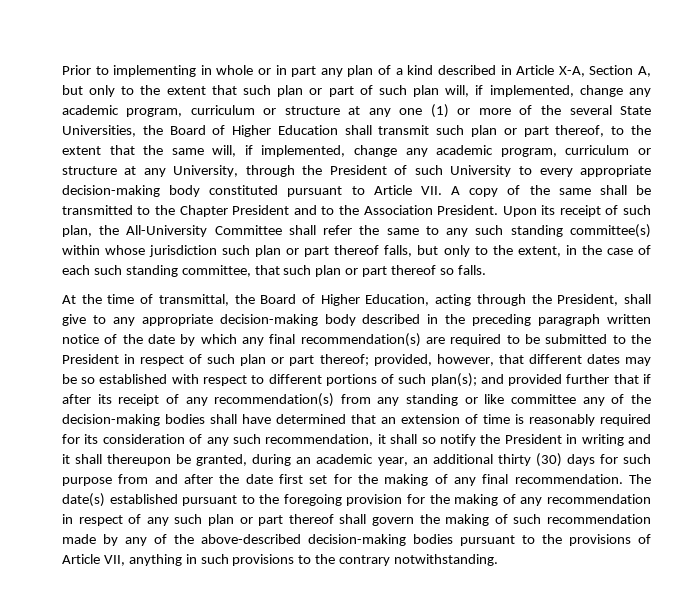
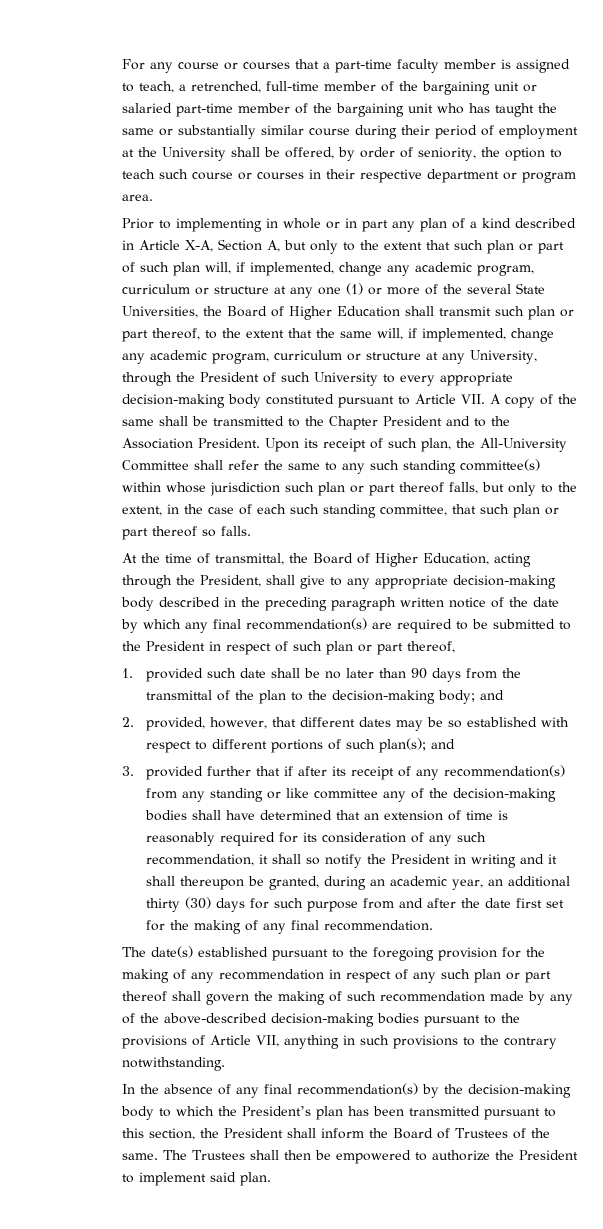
+ For any course or courses that a part-time faculty member is assigned to teach, a retrenched, full-time member of the bargaining unit or salaried part-time member of the bargaining unit who has taught the same or substantially similar course during their period of employment at the University shall be offered, by order of seniority, the option to teach such course or courses in their respective department or program area.
- At the time of transmittal, the Board of Higher Education, acting through the President, shall give to any appropriate decision-making body described in the preceding paragraph written notice of the date by which any final recommendation(s) are required to be submitted to the President in respect of such plan or part thereof; provided, however, that different dates may be so established with respect to different portions of such plan(s); and provided further that if after its receipt of any recommendation(s) from any standing or like committee any of the decision-making bodies shall have determined that an extension of time is reasonably required for its consideration of any such recommendation, it shall so notify the President in writing and it shall thereupon be granted, during an academic year, an additional thirty (30) days for such purpose from and after the date first set for the making of any final recommendation. The date(s) established pursuant to the foregoing provision for the making of any recommendation in respect of any such plan or part thereof shall govern the making of such recommendation made by any of the above-described decision-making bodies pursuant to the provisions of Article VII, anything in such provisions to the contrary notwithstanding.
+ At the time of transmittal, the Board of Higher Education, acting through the President, shall give to any appropriate decision-making body described in the preceding paragraph written notice of the date by which any final recommendation(s) are required to be submitted to the President in respect of such plan or part thereof,
+ 1. provided such date shall be no later than 90 days from the transmittal of the plan to the decision-making body; and
+ 2. provided, however, that different dates may be so established with respect to different portions of such plan(s); and
+ 3. provided further that if after its receipt of any recommendation(s) from any standing or like committee any of the decision-making bodies shall have determined that an extension of time is reasonably required for its consideration of any such recommendation, it shall so notify the President in writing and it shall thereupon be granted, during an academic year, an additional thirty (30) days for such purpose from and after the date first set for the making of any final recommendation.
+ The date(s) established pursuant to the foregoing provision for the making of any recommendation in respect of any such plan or part thereof shall govern the making of such recommendation made by any of the above-described decision-making bodies pursuant to the provisions of Article VII, anything in such provisions to the contrary notwithstanding.
+ In the absence of any final recommendation(s) by the decision-making body to which the President’s plan has been transmitted pursuant to this section, the President shall inform the Board of Trustees of the same. The Trustees shall then be empowered to authorize the President to implement said plan.

